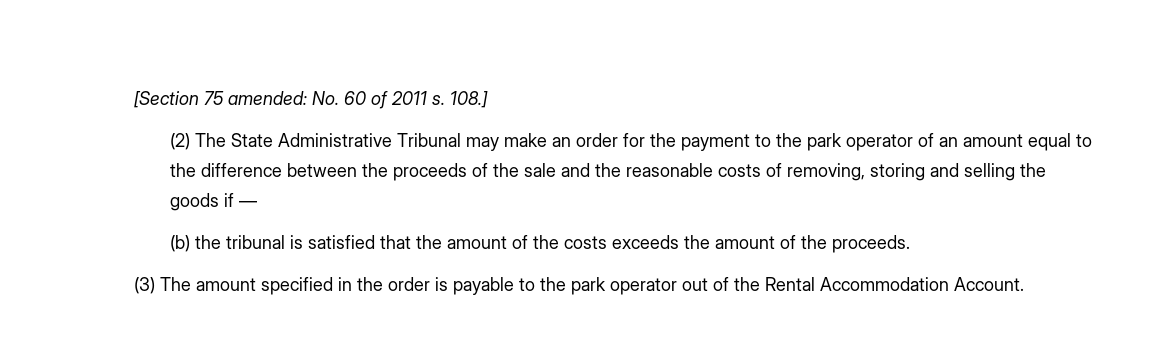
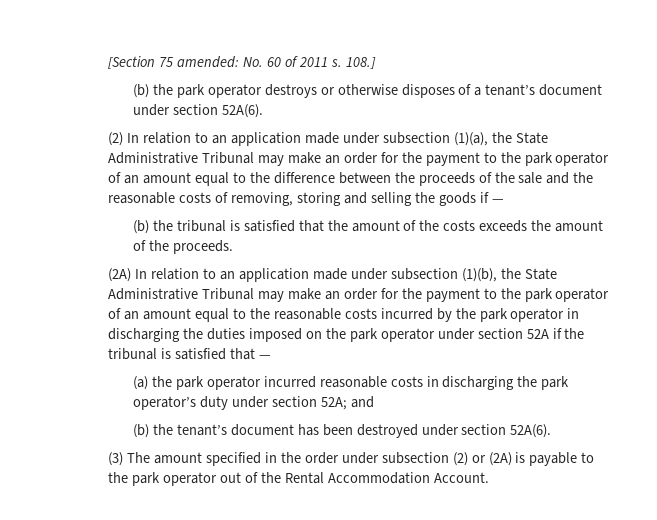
- (2) The State Administrative Tribunal may make an order for the payment to the park operator of an amount equal to the difference between the proceeds of the sale and the reasonable costs of removing, storing and selling the goods if —
+ (b) the park operator destroys or otherwise disposes of a tenant’s document under section 52A(6).
+ (2) In relation to an application made under subsection (1)(a), the State Administrative Tribunal may make an order for the payment to the park operator of an amount equal to the difference between the proceeds of the sale and the reasonable costs of removing, storing and selling the goods if —
+ (2A) In relation to an application made under subsection (1)(b), the State Administrative Tribunal may make an order for the payment to the park operator of an amount equal to the reasonable costs incurred by the park operator in discharging the duties imposed on the park operator under section 52A if the tribunal is satisfied that —
+ (a) the park operator incurred reasonable costs in discharging the park operator’s duty under section 52A; and
+ (b) the tenant’s document has been destroyed under section 52A(6).
- (3) The amount specified in the order is payable to the park operator out of the Rental Accommodation Account.
+ (3) The amount specified in the order under subsection (2) or (2A) is payable to the park operator out of the Rental Accommodation Account.

